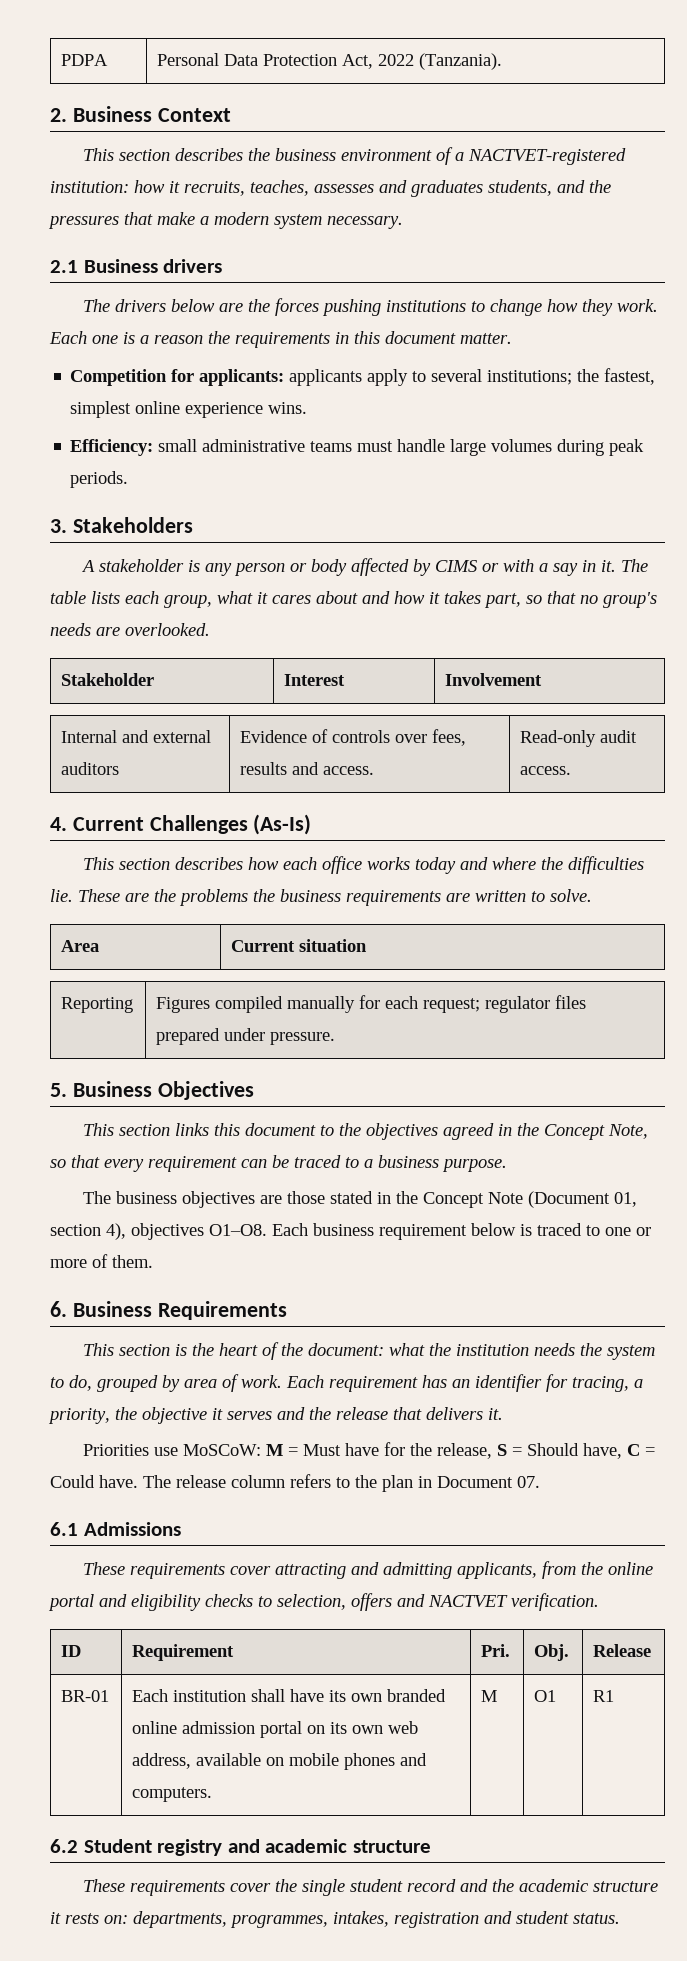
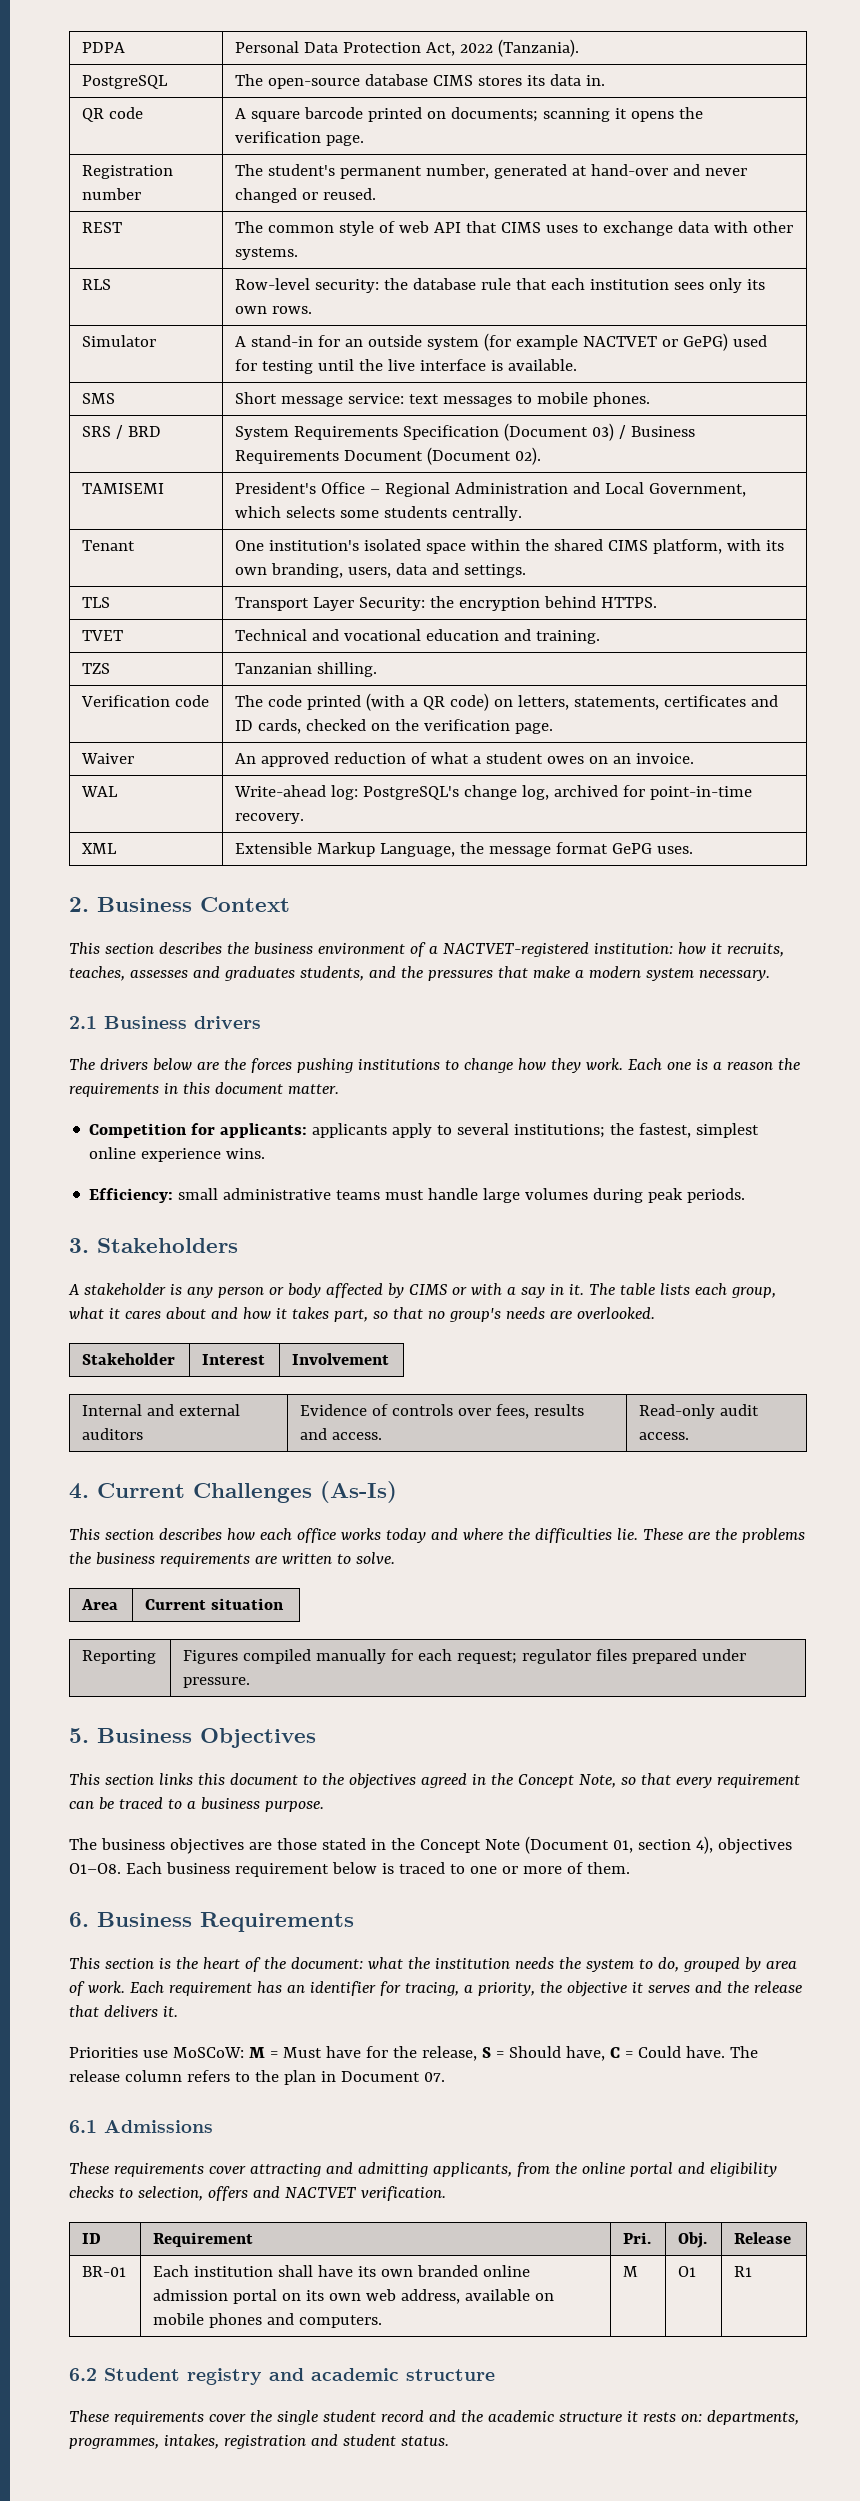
+ PostgreSQL | The open-source database CIMS stores its data in.
+ QR code | A square barcode printed on documents; scanning it opens the verification page.
+ Registration number | The student's permanent number, generated at hand-over and never changed or reused.
+ REST | The common style of web API that CIMS uses to exchange data with other systems.
+ RLS | Row-level security: the database rule that each institution sees only its own rows.
+ Simulator | A stand-in for an outside system (for example NACTVET or GePG) used for testing until the live interface is available.
+ SMS | Short message service: text messages to mobile phones.
+ SRS / BRD | System Requirements Specification (Document 03) / Business Requirements Document (Document 02).
+ TAMISEMI | President's Office – Regional Administration and Local Government, which selects some students centrally.
+ Tenant | One institution's isolated space within the shared CIMS platform, with its own branding, users, data and settings.
+ TLS | Transport Layer Security: the encryption behind HTTPS.
+ TVET | Technical and vocational education and training.
+ TZS | Tanzanian shilling.
+ Verification code | The code printed (with a QR code) on letters, statements, certificates and ID cards, checked on the verification page.
+ Waiver | An approved reduction of what a student owes on an invoice.
+ WAL | Write-ahead log: PostgreSQL's change log, archived for point-in-time recovery.
+ XML | Extensible Markup Language, the message format GePG uses.

